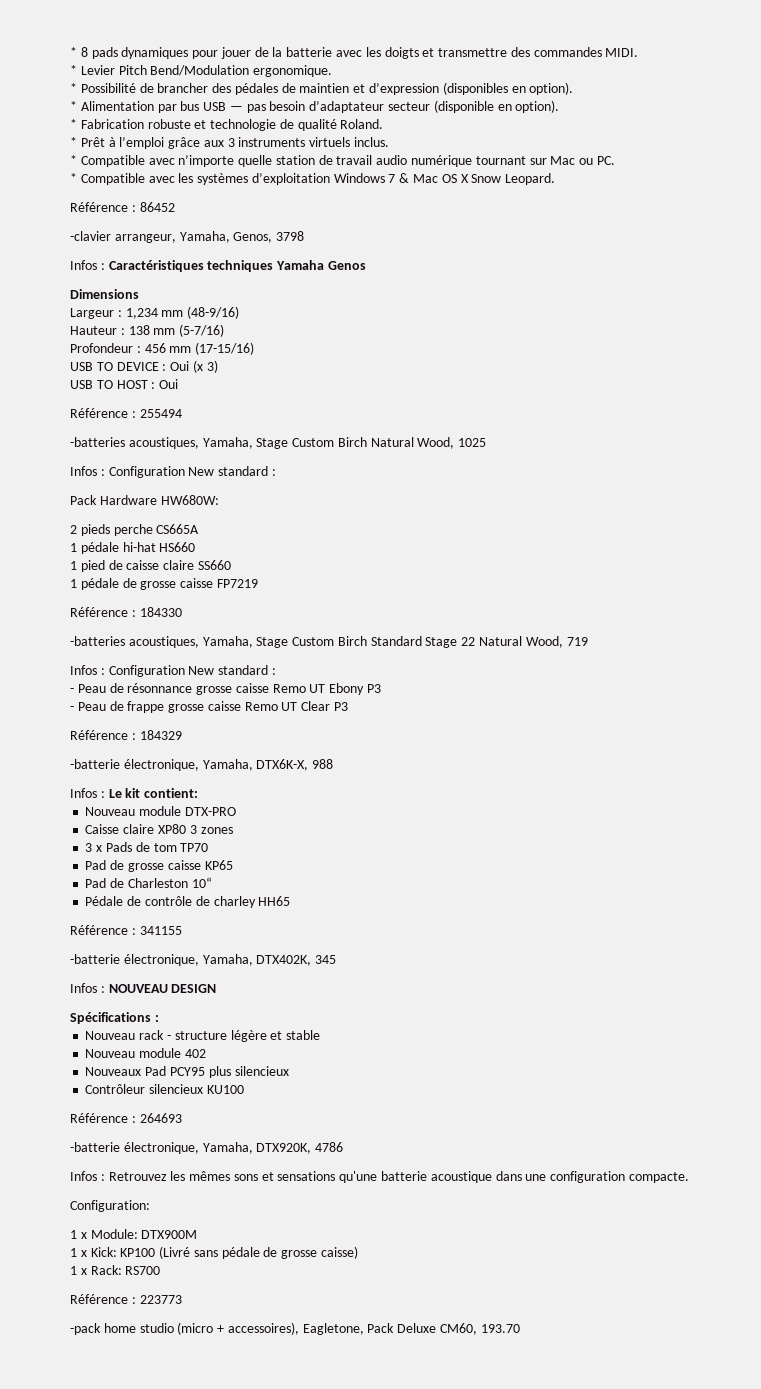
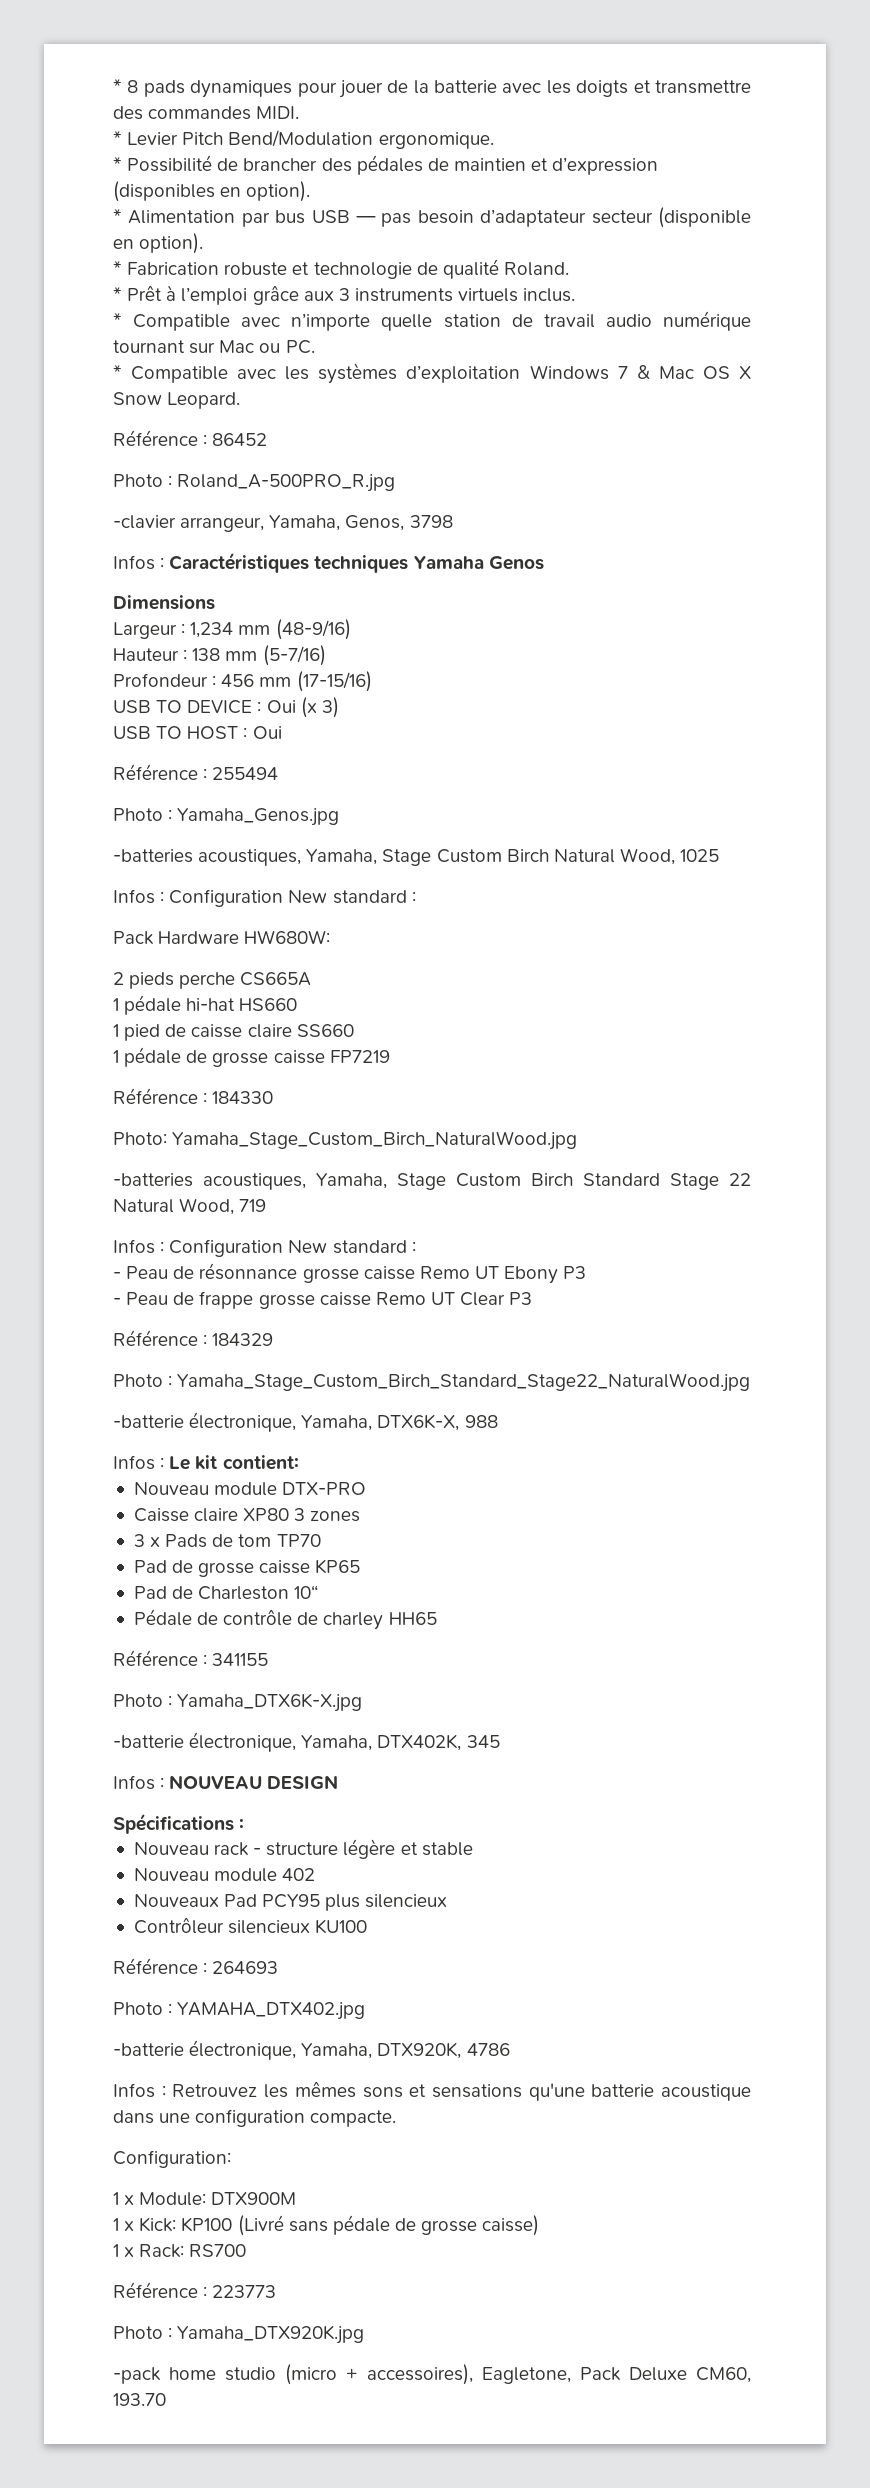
+ Photo : Roland_A-500PRO_R.jpg
+ Photo : Yamaha_Genos.jpg
+ Photo: Yamaha_Stage_Custom_Birch_NaturalWood.jpg
+ Photo : Yamaha_Stage_Custom_Birch_Standard_Stage22_NaturalWood.jpg
+ Photo : Yamaha_DTX6K-X.jpg
+ Photo : YAMAHA_DTX402.jpg
+ Photo : Yamaha_DTX920K.jpg

